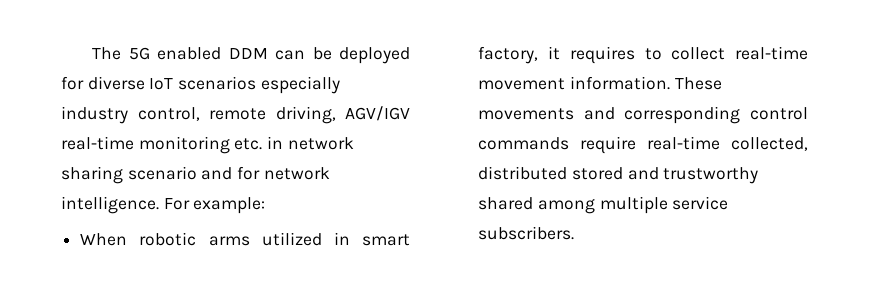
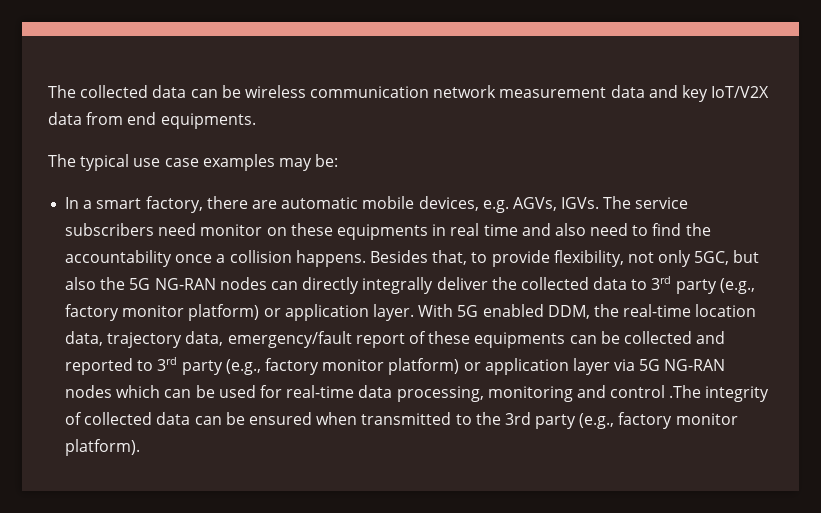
- The 5G enabled DDM can be deployed for diverse IoT scenarios especially industry control, remote driving, AGV/IGV real-time monitoring etc. in network sharing scenario and for network intelligence. For example:
- When robotic arms utilized in smart factory, it requires to collect real-time movement information. These movements and corresponding control commands require real-time collected, distributed stored and trustworthy shared among multiple service subscribers.
+ The collected data can be wireless communication network measurement data and key IoT/V2X data from end equipments.
+ The typical use case examples may be:
+ In a smart factory, there are automatic mobile devices, e.g. AGVs, IGVs. The service subscribers need monitor on these equipments in real time and also need to find the accountability once a collision happens. Besides that, to provide flexibility, not only 5GC, but also the 5G NG-RAN nodes can directly integrally deliver the collected data to 3rd party (e.g., factory monitor platform) or application layer. With 5G enabled DDM, the real-time location data, trajectory data, emergency/fault report of these equipments can be collected and reported to 3rd party (e.g., factory monitor platform) or application layer via 5G NG-RAN nodes which can be used for real-time data processing, monitoring and control .The integrity of collected data can be ensured when transmitted to the 3rd party (e.g., factory monitor platform).

